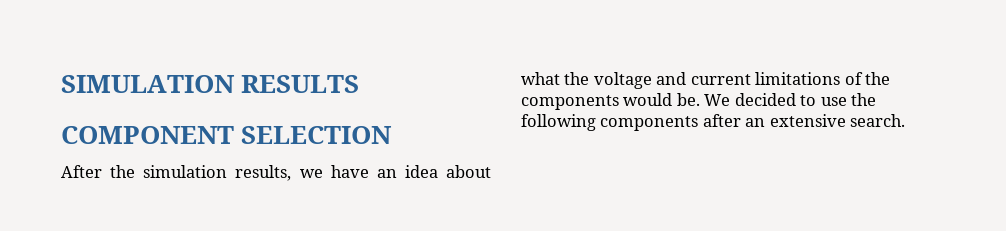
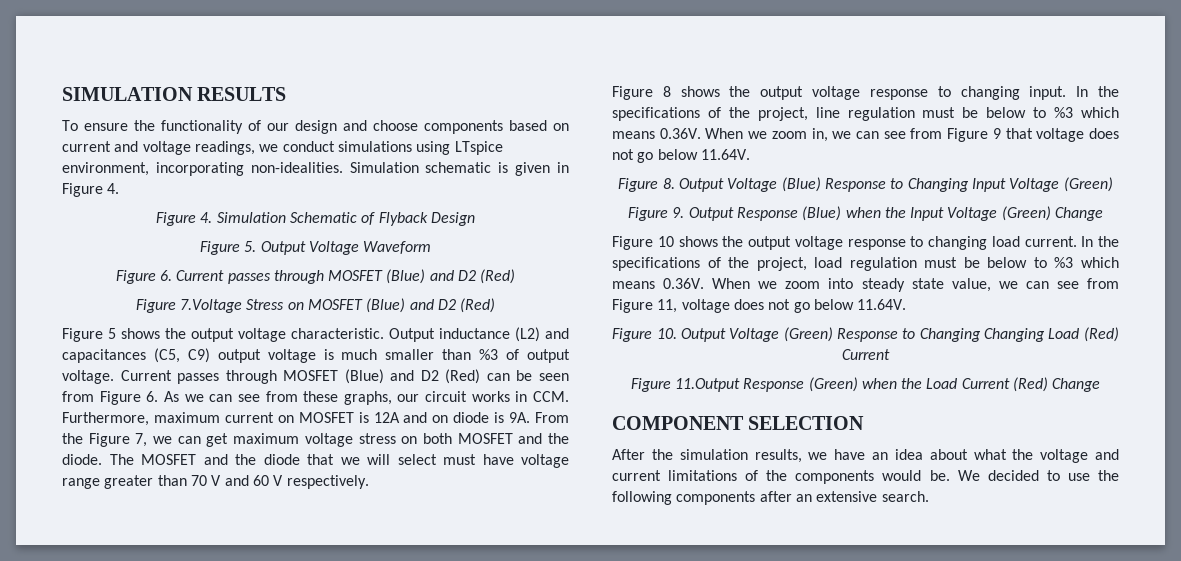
+ To ensure the functionality of our design and choose components based on current and voltage readings, we conduct simulations using LTspice environment, incorporating non-idealities. Simulation schematic is given in Figure 4.
+ Figure 4. Simulation Schematic of Flyback Design
+ Figure 5. Output Voltage Waveform
+ Figure 6. Current passes through MOSFET (Blue) and D2 (Red)
+ Figure 7.Voltage Stress on MOSFET (Blue) and D2 (Red)
+ Figure 5 shows the output voltage characteristic. Output inductance (L2) and capacitances (C5, C9) output voltage is much smaller than %3 of output voltage. Current passes through MOSFET (Blue) and D2 (Red) can be seen from Figure 6. As we can see from these graphs, our circuit works in CCM. Furthermore, maximum current on MOSFET is 12A and on diode is 9A. From the Figure 7, we can get maximum voltage stress on both MOSFET and the diode. The MOSFET and the diode that we will select must have voltage range greater than 70 V and 60 V respectively.
+ Figure 8 shows the output voltage response to changing input. In the specifications of the project, line regulation must be below to %3 which means 0.36V. When we zoom in, we can see from Figure 9 that voltage does not go below 11.64V.
+ Figure 8. Output Voltage (Blue) Response to Changing Input Voltage (Green)
+ Figure 9. Output Response (Blue) when the Input Voltage (Green) Change
+ Figure 10 shows the output voltage response to changing load current. In the specifications of the project, load regulation must be below to %3 which means 0.36V. When we zoom into steady state value, we can see from Figure 11, voltage does not go below 11.64V.
+ Figure 10. Output Voltage (Green) Response to Changing Changing Load (Red) Current
+ Figure 11.Output Response (Green) when the Load Current (Red) Change

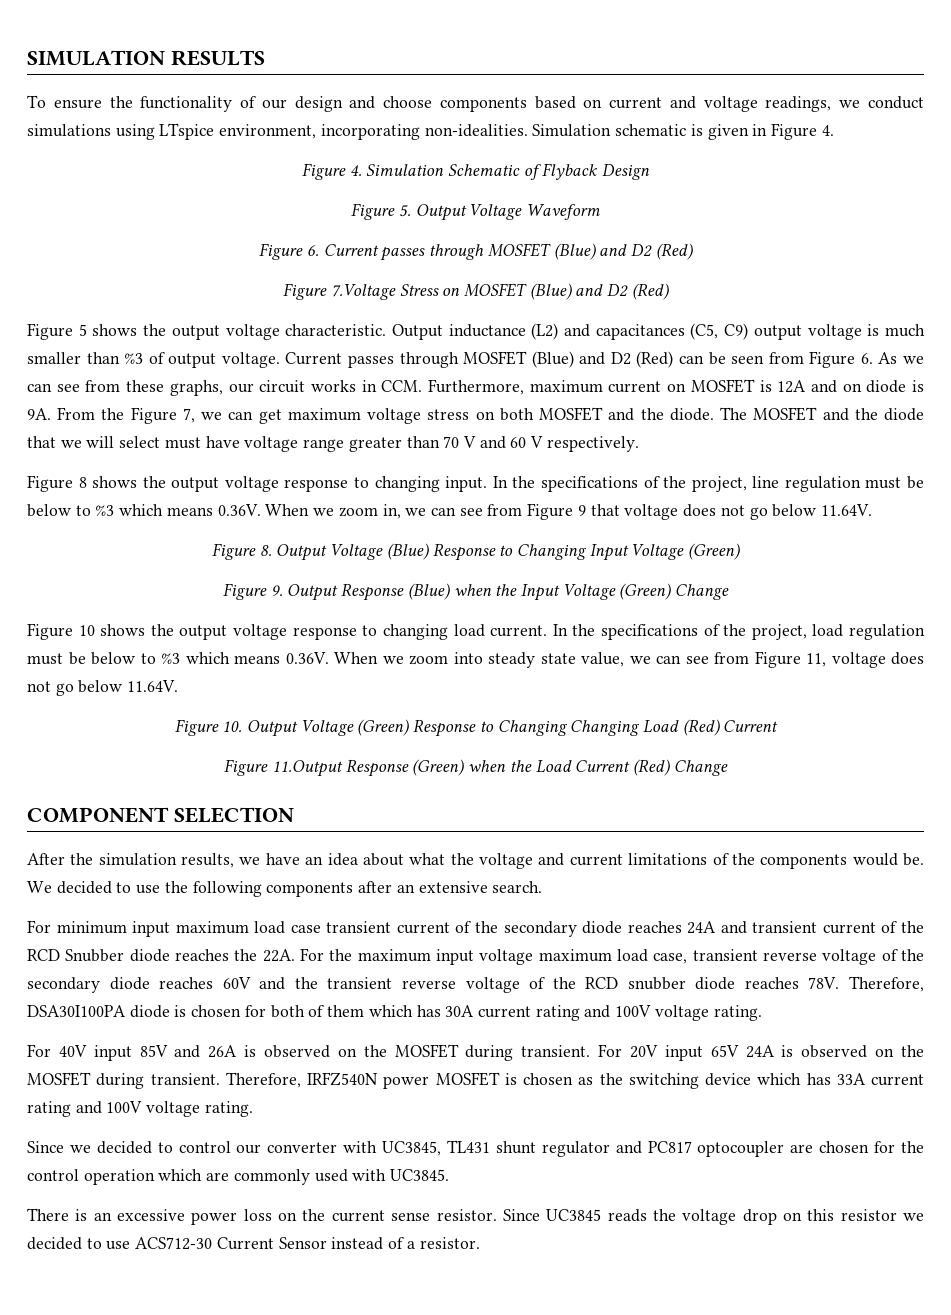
+ For minimum input maximum load case transient current of the secondary diode reaches 24A and transient current of the RCD Snubber diode reaches the 22A. For the maximum input voltage maximum load case, transient reverse voltage of the secondary diode reaches 60V and the transient reverse voltage of the RCD snubber diode reaches 78V. Therefore, DSA30I100PA diode is chosen for both of them which has 30A current rating and 100V voltage rating.
+ For 40V input 85V and 26A is observed on the MOSFET during transient. For 20V input 65V 24A is observed on the MOSFET during transient. Therefore, IRFZ540N power MOSFET is chosen as the switching device which has 33A current rating and 100V voltage rating.
+ Since we decided to control our converter with UC3845, TL431 shunt regulator and PC817 optocoupler are chosen for the control operation which are commonly used with UC3845.
+ There is an excessive power loss on the current sense resistor. Since UC3845 reads the voltage drop on this resistor we decided to use ACS712-30 Current Sensor instead of a resistor.

